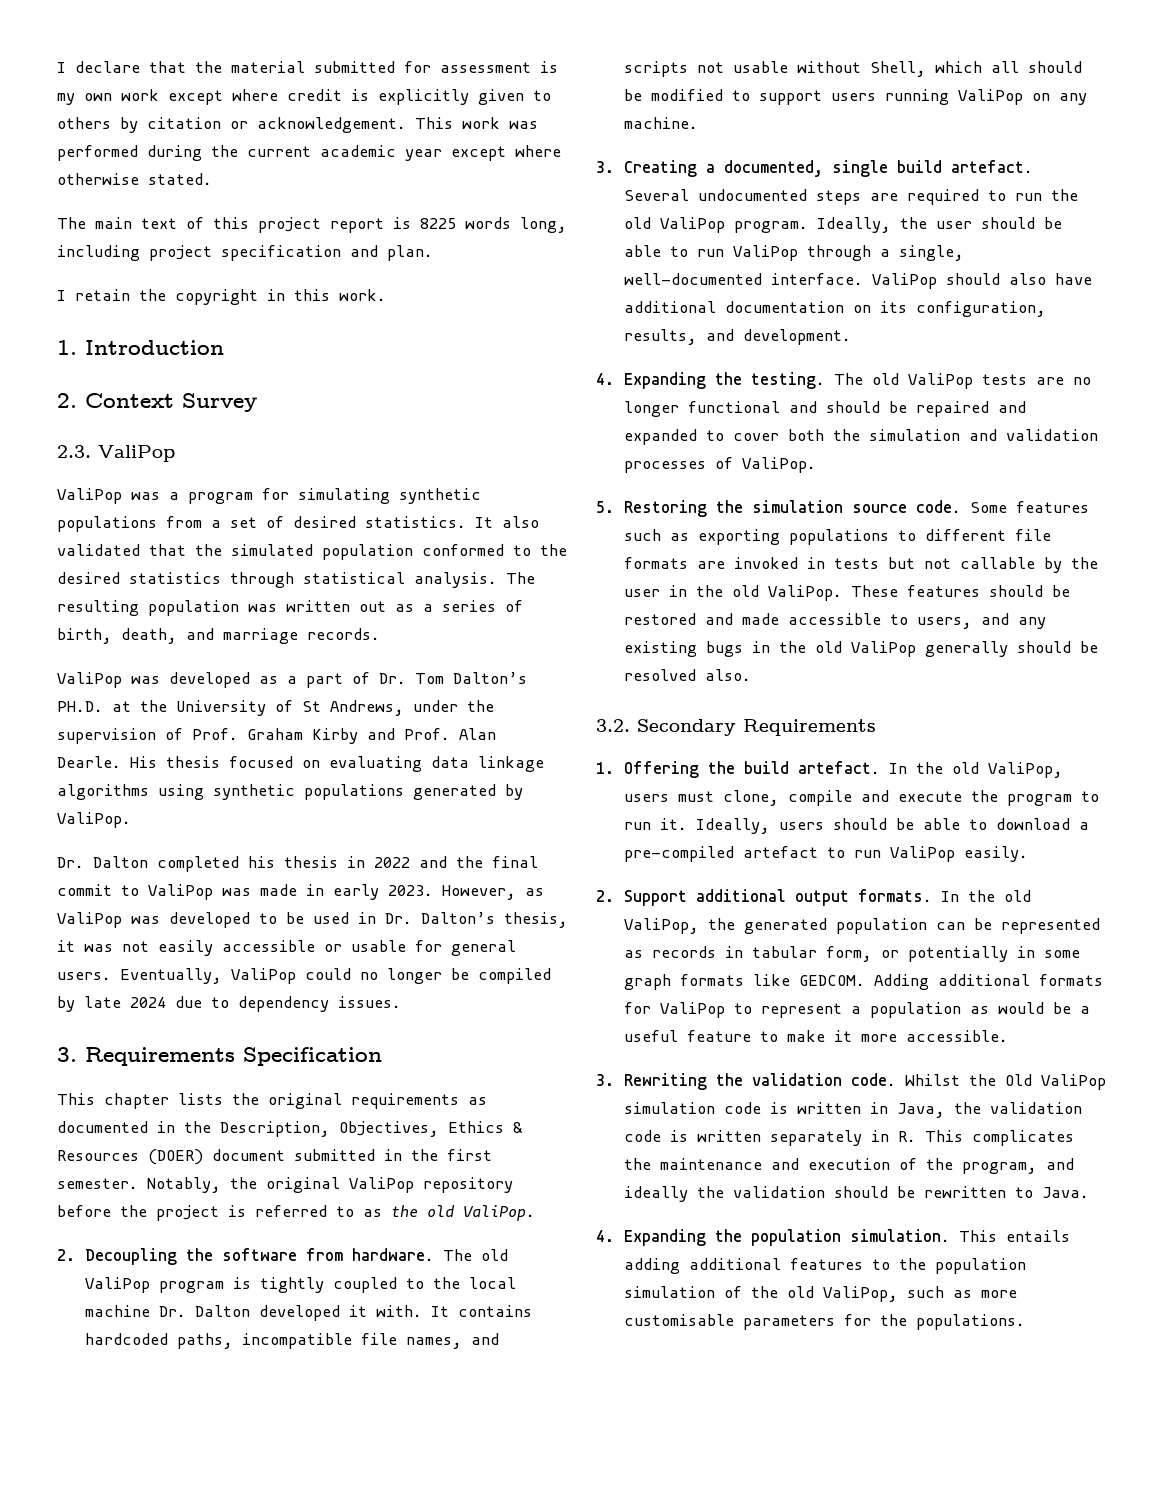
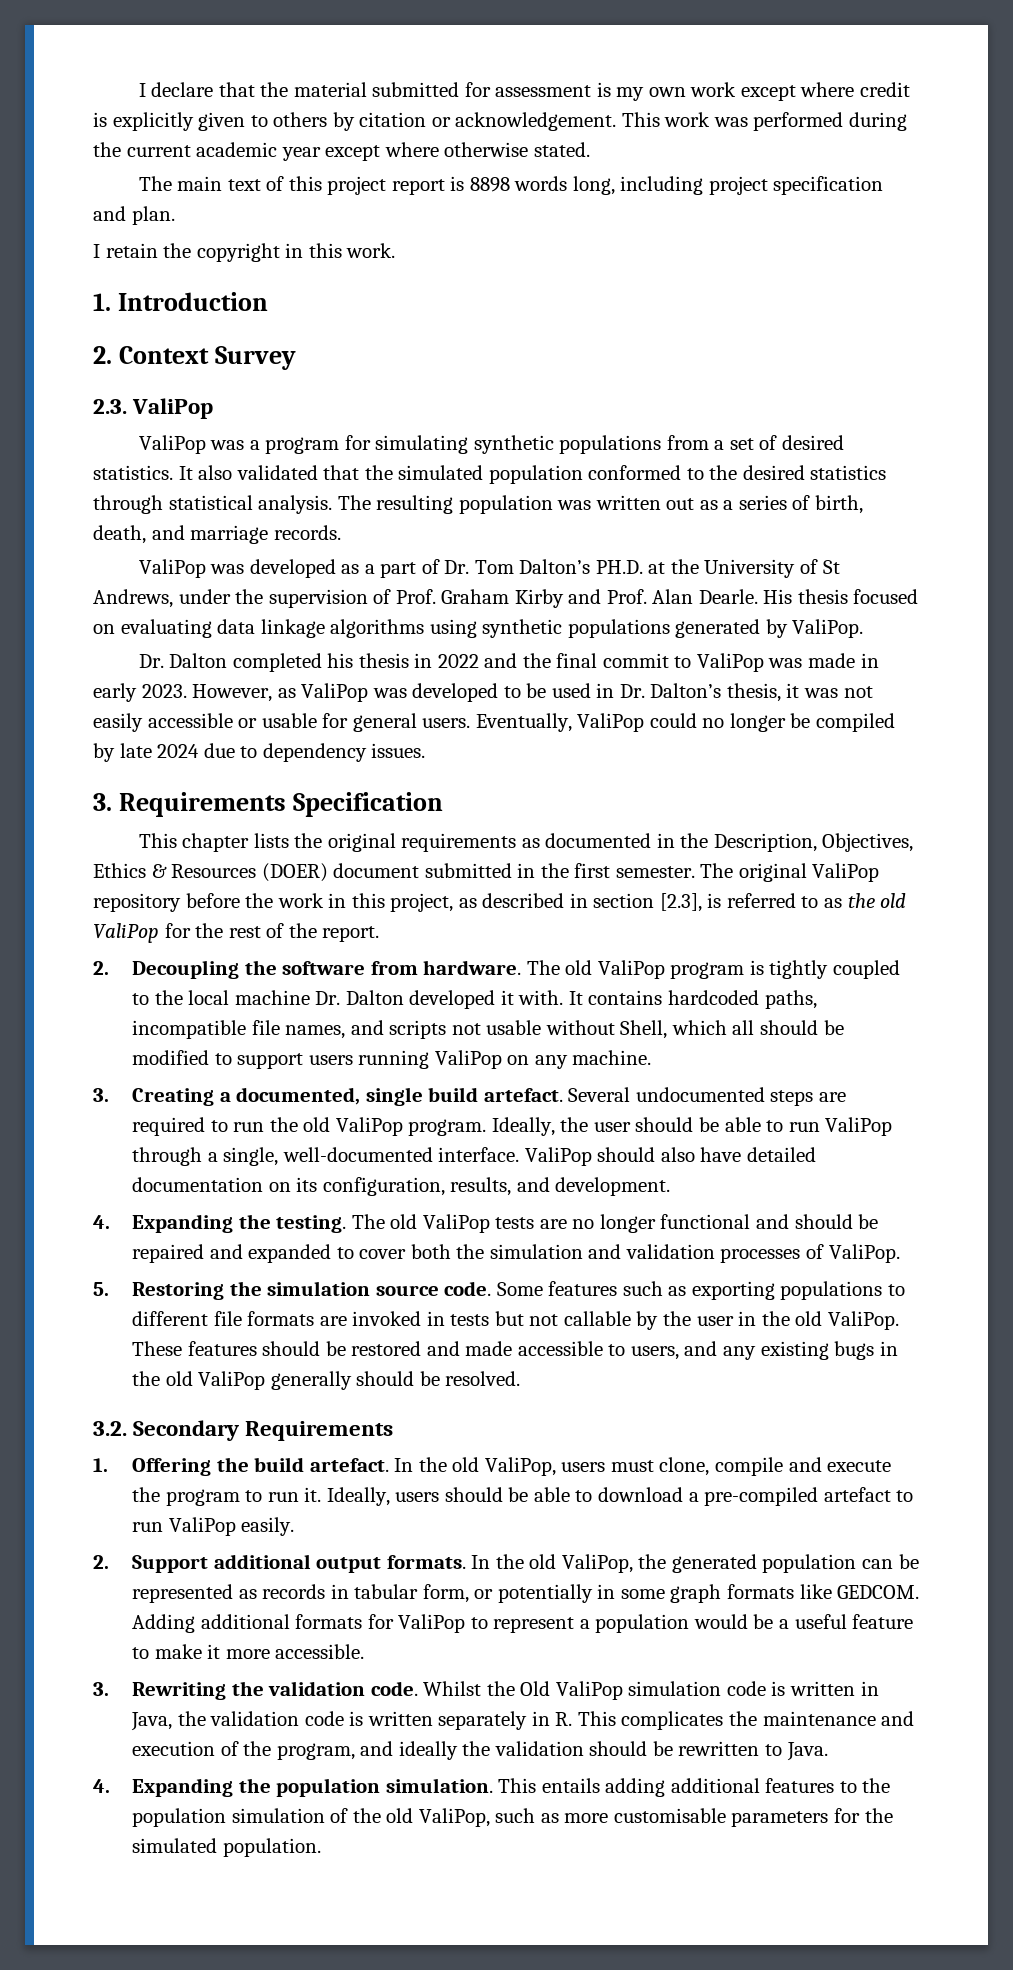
- The main text of this project report is 8225 words long, including project specification and plan.
+ The main text of this project report is 8898 words long, including project specification and plan.
- Notably, the original ValiPop repository before the project is referred to as the old ValiPop.
+ The original ValiPop repository before the work in this project, as described in section [2.3], is referred to as the old ValiPop for the rest of the report.
- ValiPop should also have additional documentation on its configuration, results, and development.
+ ValiPop should also have detailed documentation on its configuration, results, and development.
- These features should be restored and made accessible to users, and any existing bugs in the old ValiPop generally should be resolved also.
+ These features should be restored and made accessible to users, and any existing bugs in the old ValiPop generally should be resolved.
- Adding additional formats for ValiPop to represent a population as would be a useful feature to make it more accessible.
+ Adding additional formats for ValiPop to represent a population would be a useful feature to make it more accessible.
- This entails adding additional features to the population simulation of the old ValiPop, such as more customisable parameters for the populations.
+ This entails adding additional features to the population simulation of the old ValiPop, such as more customisable parameters for the simulated population.

